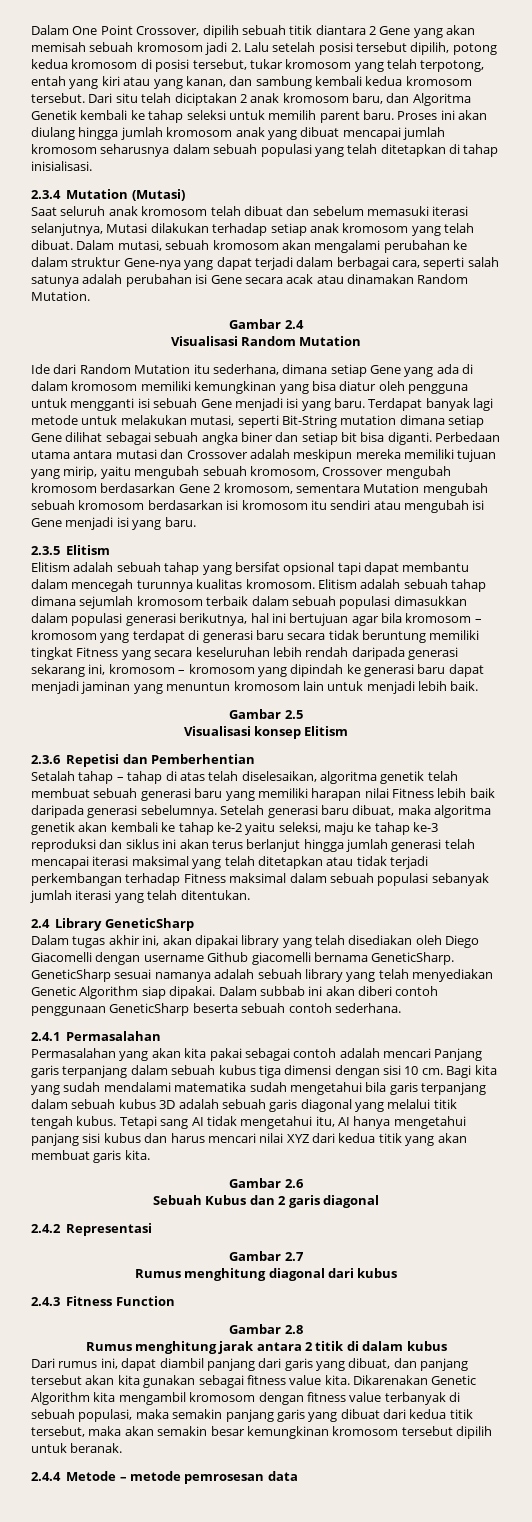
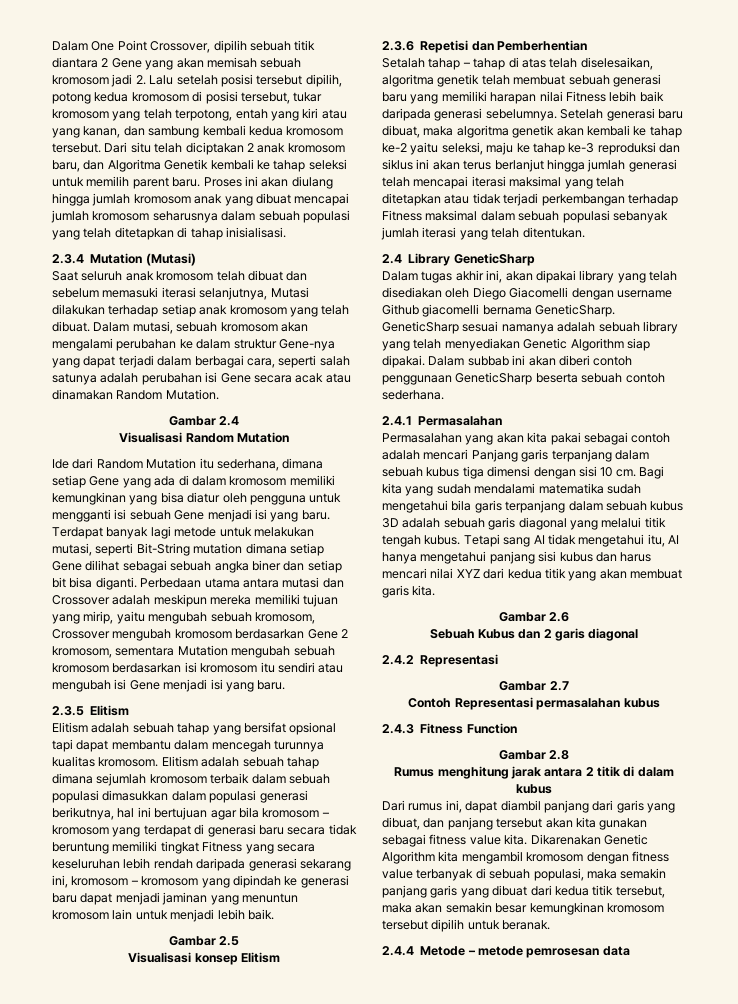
- Rumus menghitung diagonal dari kubus
+ Contoh Representasi permasalahan kubus

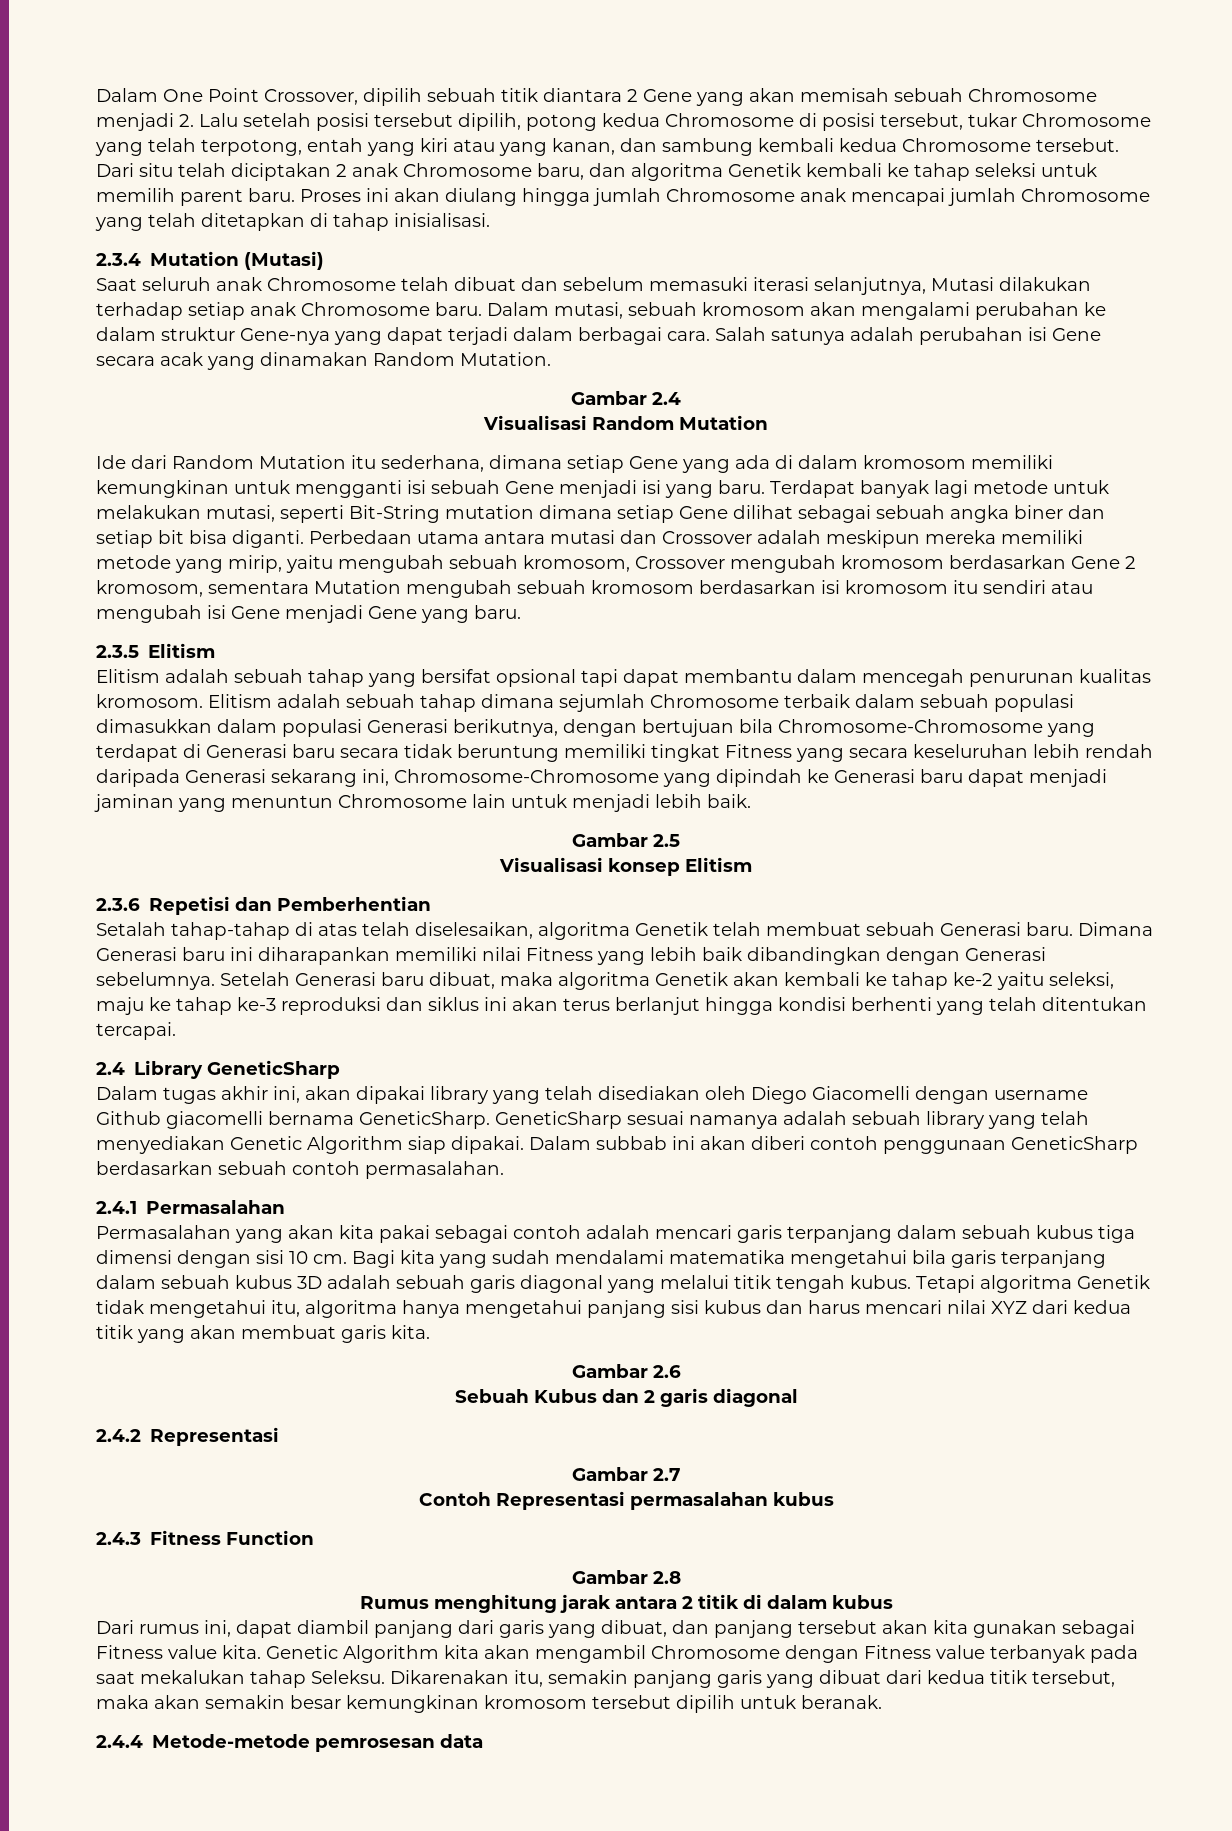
- Dalam One Point Crossover, dipilih sebuah titik diantara 2 Gene yang akan memisah sebuah kromosom jadi 2. Lalu setelah posisi tersebut dipilih, potong kedua kromosom di posisi tersebut, tukar kromosom yang telah terpotong, entah yang kiri atau yang kanan, dan sambung kembali kedua kromosom tersebut.
+ Dalam One Point Crossover, dipilih sebuah titik diantara 2 Gene yang akan memisah sebuah Chromosome menjadi 2. Lalu setelah posisi tersebut dipilih, potong kedua Chromosome di posisi tersebut, tukar Chromosome yang telah terpotong, entah yang kiri atau yang kanan, dan sambung kembali kedua Chromosome tersebut.
- Dari situ telah diciptakan 2 anak kromosom baru, dan Algoritma Genetik kembali ke tahap seleksi untuk memilih parent baru.
+ Dari situ telah diciptakan 2 anak Chromosome baru, dan algoritma Genetik kembali ke tahap seleksi untuk memilih parent baru.
- Proses ini akan diulang hingga jumlah kromosom anak yang dibuat mencapai jumlah kromosom seharusnya dalam sebuah populasi yang telah ditetapkan di tahap inisialisasi.
+ Proses ini akan diulang hingga jumlah Chromosome anak mencapai jumlah Chromosome yang telah ditetapkan di tahap inisialisasi.
- Saat seluruh anak kromosom telah dibuat dan sebelum memasuki iterasi selanjutnya, Mutasi dilakukan terhadap setiap anak kromosom yang telah dibuat.
+ Saat seluruh anak Chromosome telah dibuat dan sebelum memasuki iterasi selanjutnya, Mutasi dilakukan terhadap setiap anak Chromosome baru.
- Dalam mutasi, sebuah kromosom akan mengalami perubahan ke dalam struktur Gene-nya yang dapat terjadi dalam berbagai cara, seperti salah satunya adalah perubahan isi Gene secara acak atau dinamakan Random Mutation.
+ Dalam mutasi, sebuah kromosom akan mengalami perubahan ke dalam struktur Gene-nya yang dapat terjadi dalam berbagai cara. Salah satunya adalah perubahan isi Gene secara acak yang dinamakan Random Mutation.
- Ide dari Random Mutation itu sederhana, dimana setiap Gene yang ada di dalam kromosom memiliki kemungkinan yang bisa diatur oleh pengguna untuk mengganti isi sebuah Gene menjadi isi yang baru.
+ Ide dari Random Mutation itu sederhana, dimana setiap Gene yang ada di dalam kromosom memiliki kemungkinan untuk mengganti isi sebuah Gene menjadi isi yang baru.
- Perbedaan utama antara mutasi dan Crossover adalah meskipun mereka memiliki tujuan yang mirip, yaitu mengubah sebuah kromosom, Crossover mengubah kromosom berdasarkan Gene 2 kromosom, sementara Mutation mengubah sebuah kromosom berdasarkan isi kromosom itu sendiri atau mengubah isi Gene menjadi isi yang baru.
+ Perbedaan utama antara mutasi dan Crossover adalah meskipun mereka memiliki metode yang mirip, yaitu mengubah sebuah kromosom, Crossover mengubah kromosom berdasarkan Gene 2 kromosom, sementara Mutation mengubah sebuah kromosom berdasarkan isi kromosom itu sendiri atau mengubah isi Gene menjadi Gene yang baru.
- Elitism adalah sebuah tahap yang bersifat opsional tapi dapat membantu dalam mencegah turunnya kualitas kromosom.
+ Elitism adalah sebuah tahap yang bersifat opsional tapi dapat membantu dalam mencegah penurunan kualitas kromosom.
- Elitism adalah sebuah tahap dimana sejumlah kromosom terbaik dalam sebuah populasi dimasukkan dalam populasi generasi berikutnya, hal ini bertujuan agar bila kromosom – kromosom yang terdapat di generasi baru secara tidak beruntung memiliki tingkat Fitness yang secara keseluruhan lebih rendah daripada generasi sekarang ini, kromosom – kromosom yang dipindah ke generasi baru dapat menjadi jaminan yang menuntun kromosom lain untuk menjadi lebih baik.
+ Elitism adalah sebuah tahap dimana sejumlah Chromosome terbaik dalam sebuah populasi dimasukkan dalam populasi Generasi berikutnya, dengan bertujuan bila Chromosome-Chromosome yang terdapat di Generasi baru secara tidak beruntung memiliki tingkat Fitness yang secara keseluruhan lebih rendah daripada Generasi sekarang ini, Chromosome-Chromosome yang dipindah ke Generasi baru dapat menjadi jaminan yang menuntun Chromosome lain untuk menjadi lebih baik.
- Setalah tahap – tahap di atas telah diselesaikan, algoritma genetik telah membuat sebuah generasi baru yang memiliki harapan nilai Fitness lebih baik daripada generasi sebelumnya.
+ Setalah tahap-tahap di atas telah diselesaikan, algoritma Genetik telah membuat sebuah Generasi baru. Dimana Generasi baru ini diharapankan memiliki nilai Fitness yang lebih baik dibandingkan dengan Generasi sebelumnya.
- Setelah generasi baru dibuat, maka algoritma genetik akan kembali ke tahap ke-2 yaitu seleksi, maju ke tahap ke-3 reproduksi dan siklus ini akan terus berlanjut hingga jumlah generasi telah mencapai iterasi maksimal yang telah ditetapkan atau tidak terjadi perkembangan terhadap Fitness maksimal dalam sebuah populasi sebanyak jumlah iterasi yang telah ditentukan.
+ Setelah Generasi baru dibuat, maka algoritma Genetik akan kembali ke tahap ke-2 yaitu seleksi, maju ke tahap ke-3 reproduksi dan siklus ini akan terus berlanjut hingga kondisi berhenti yang telah ditentukan tercapai.
- Dalam subbab ini akan diberi contoh penggunaan GeneticSharp beserta sebuah contoh sederhana.
+ Dalam subbab ini akan diberi contoh penggunaan GeneticSharp berdasarkan sebuah contoh permasalahan.
- Permasalahan yang akan kita pakai sebagai contoh adalah mencari Panjang garis terpanjang dalam sebuah kubus tiga dimensi dengan sisi 10 cm.
+ Permasalahan yang akan kita pakai sebagai contoh adalah mencari garis terpanjang dalam sebuah kubus tiga dimensi dengan sisi 10 cm.
- Bagi kita yang sudah mendalami matematika sudah mengetahui bila garis terpanjang dalam sebuah kubus 3D adalah sebuah garis diagonal yang melalui titik tengah kubus.
+ Bagi kita yang sudah mendalami matematika mengetahui bila garis terpanjang dalam sebuah kubus 3D adalah sebuah garis diagonal yang melalui titik tengah kubus.
- Tetapi sang AI tidak mengetahui itu, AI hanya mengetahui panjang sisi kubus dan harus mencari nilai XYZ dari kedua titik yang akan membuat garis kita.
+ Tetapi algoritma Genetik tidak mengetahui itu, algoritma hanya mengetahui panjang sisi kubus dan harus mencari nilai XYZ dari kedua titik yang akan membuat garis kita.
- Dari rumus ini, dapat diambil panjang dari garis yang dibuat, dan panjang tersebut akan kita gunakan sebagai fitness value kita.
+ Dari rumus ini, dapat diambil panjang dari garis yang dibuat, dan panjang tersebut akan kita gunakan sebagai Fitness value kita.
- Dikarenakan Genetic Algorithm kita mengambil kromosom dengan fitness value terbanyak di sebuah populasi, maka semakin panjang garis yang dibuat dari kedua titik tersebut, maka akan semakin besar kemungkinan kromosom tersebut dipilih untuk beranak.
+ Genetic Algorithm kita akan mengambil Chromosome dengan Fitness value terbanyak pada saat mekalukan tahap Seleksu. Dikarenakan itu, semakin panjang garis yang dibuat dari kedua titik tersebut, maka akan semakin besar kemungkinan kromosom tersebut dipilih untuk beranak.
- 2.4.4 Metode – metode pemrosesan data
+ 2.4.4 Metode-metode pemrosesan data

